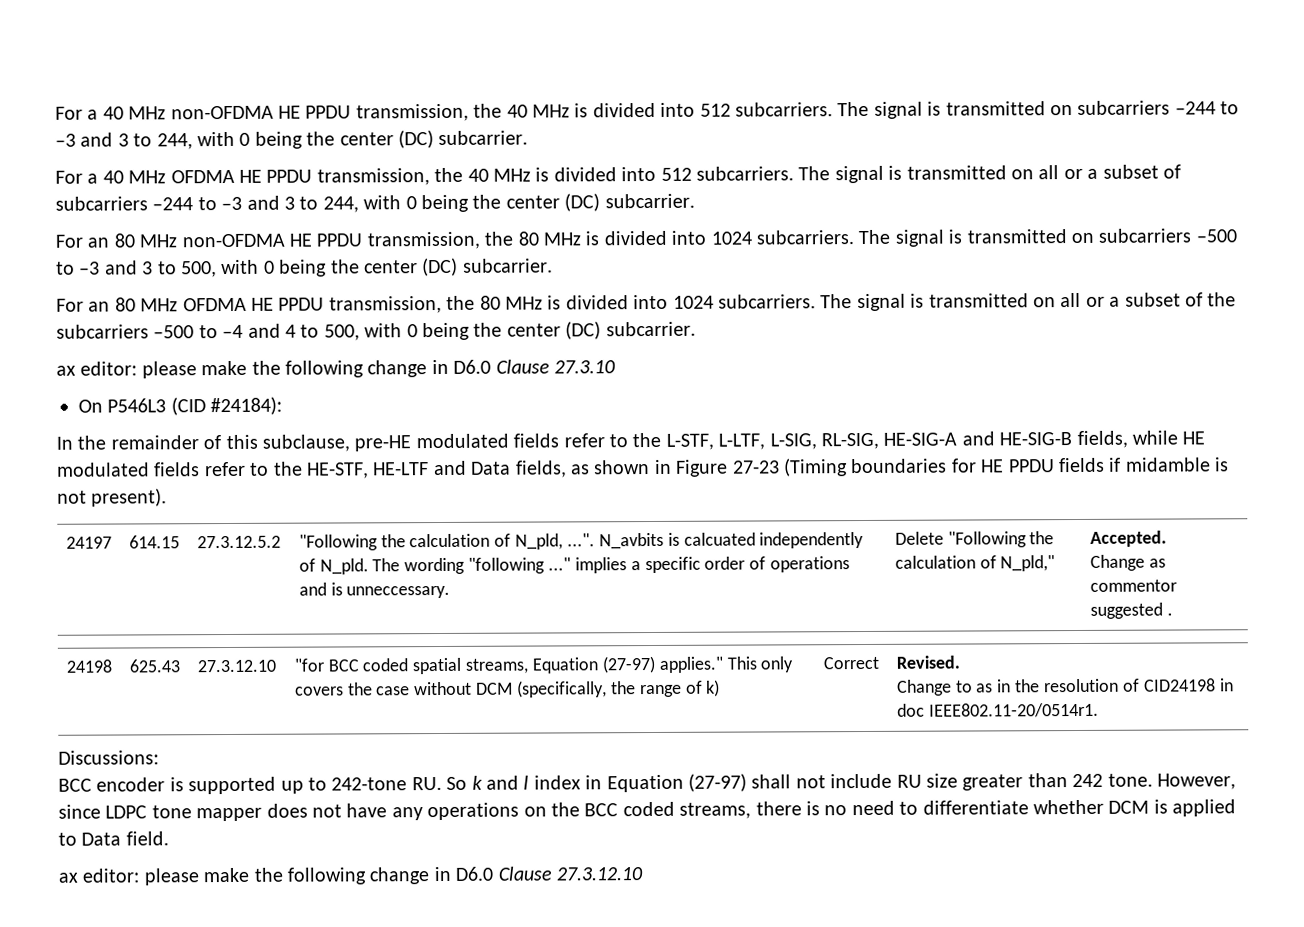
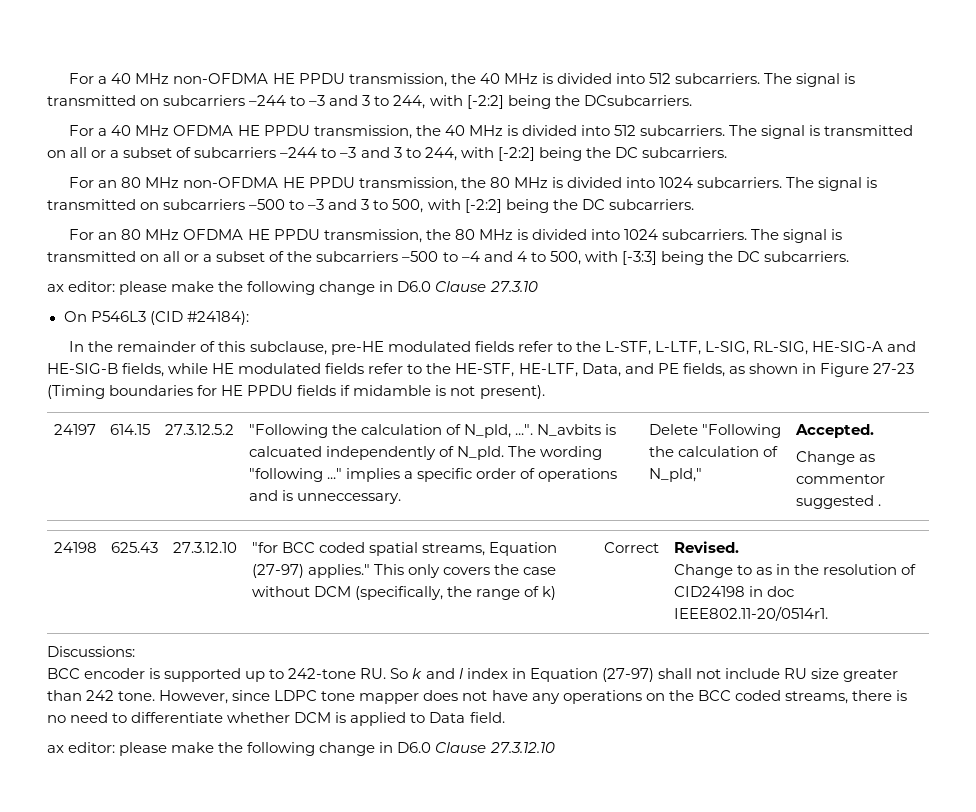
- The signal is transmitted on subcarriers –244 to –3 and 3 to 244, with 0 being the center (DC) subcarrier.
+ The signal is transmitted on subcarriers –244 to –3 and 3 to 244, with [-2:2] being the DCsubcarriers.
- The signal is transmitted on all or a subset of subcarriers –244 to –3 and 3 to 244, with 0 being the center (DC) subcarrier.
+ The signal is transmitted on all or a subset of subcarriers –244 to –3 and 3 to 244, with [-2:2] being the DC subcarriers.
- The signal is transmitted on subcarriers –500 to –3 and 3 to 500, with 0 being the center (DC) subcarrier.
+ The signal is transmitted on subcarriers –500 to –3 and 3 to 500, with [-2:2] being the DC subcarriers.
- The signal is transmitted on all or a subset of the subcarriers –500 to –4 and 4 to 500, with 0 being the center (DC) subcarrier.
+ The signal is transmitted on all or a subset of the subcarriers –500 to –4 and 4 to 500, with [-3:3] being the DC subcarriers.
- In the remainder of this subclause, pre-HE modulated fields refer to the L-STF, L-LTF, L-SIG, RL-SIG, HE-SIG-A and HE-SIG-B fields, while HE modulated fields refer to the HE-STF, HE-LTF and Data fields, as shown in Figure 27-23 (Timing boundaries for HE PPDU fields if midamble is not present).
+ In the remainder of this subclause, pre-HE modulated fields refer to the L-STF, L-LTF, L-SIG, RL-SIG, HE-SIG-A and HE-SIG-B fields, while HE modulated fields refer to the HE-STF, HE-LTF, Data, and PE fields, as shown in Figure 27-23 (Timing boundaries for HE PPDU fields if midamble is not present).

